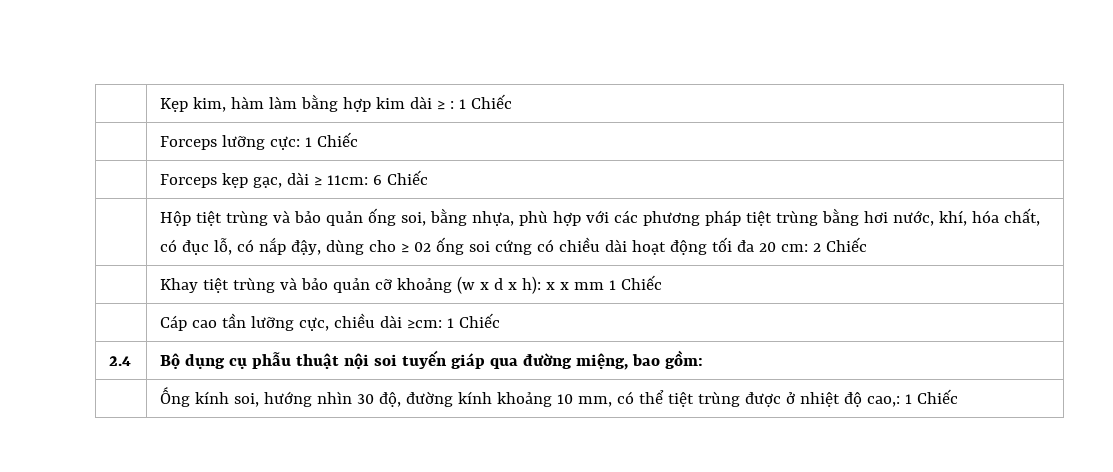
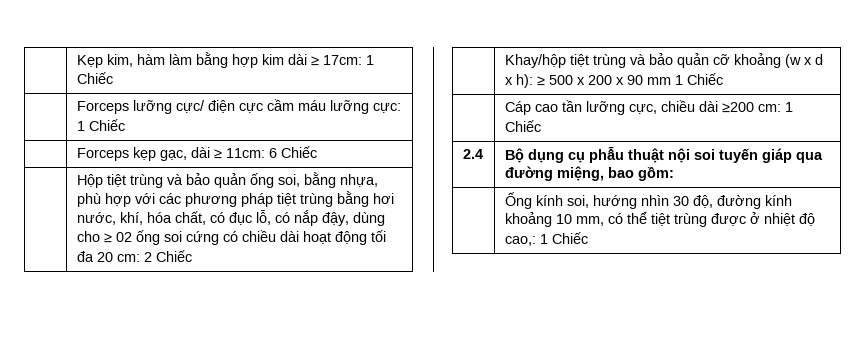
- | Kẹp kim, hàm làm bằng hợp kim dài ≥ : 1 Chiếc
+ | Kẹp kim, hàm làm bằng hợp kim dài ≥ 17cm: 1 Chiếc
- | Forceps lưỡng cực: 1 Chiếc
+ | Forceps lưỡng cực/ điện cực cầm máu lưỡng cực: 1 Chiếc
- | Khay tiệt trùng và bảo quản cỡ khoảng (w x d x h): x x mm 1 Chiếc
+ | Khay/hộp tiệt trùng và bảo quản cỡ khoảng (w x d x h): ≥ 500 x 200 x 90 mm 1 Chiếc
- | Cáp cao tần lưỡng cực, chiều dài ≥cm: 1 Chiếc
+ | Cáp cao tần lưỡng cực, chiều dài ≥200 cm: 1 Chiếc

